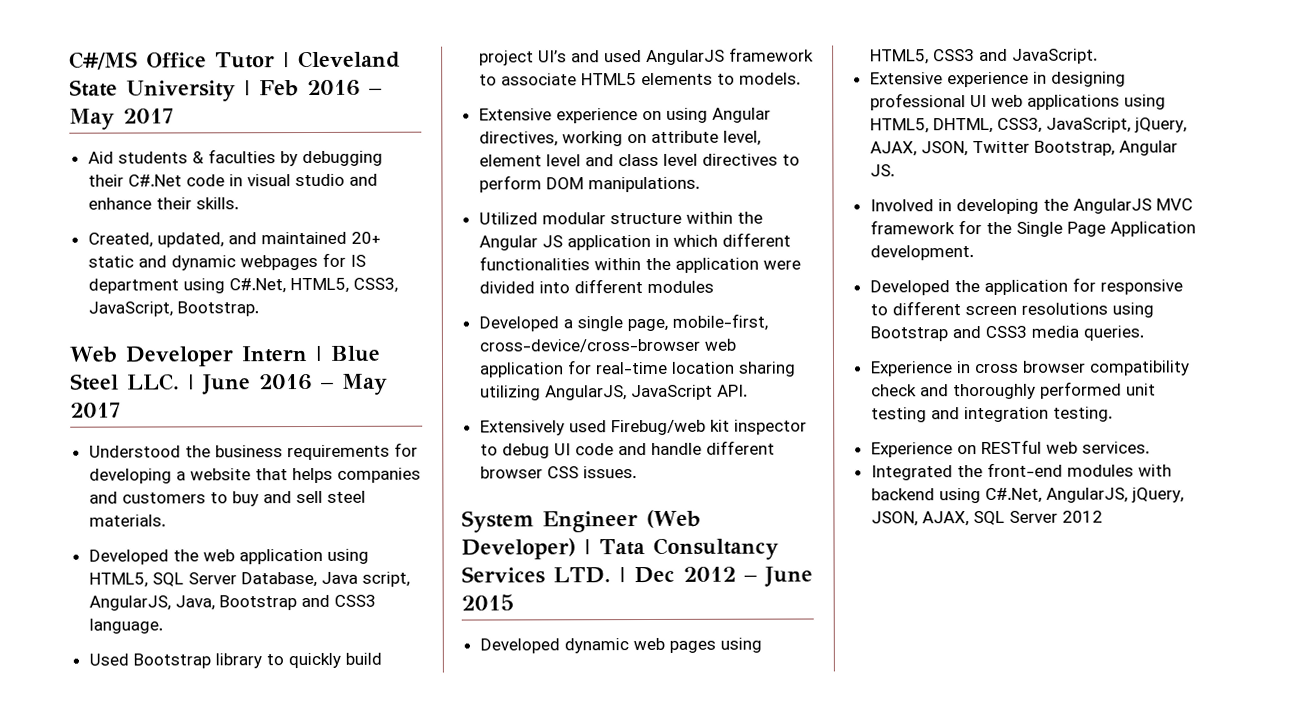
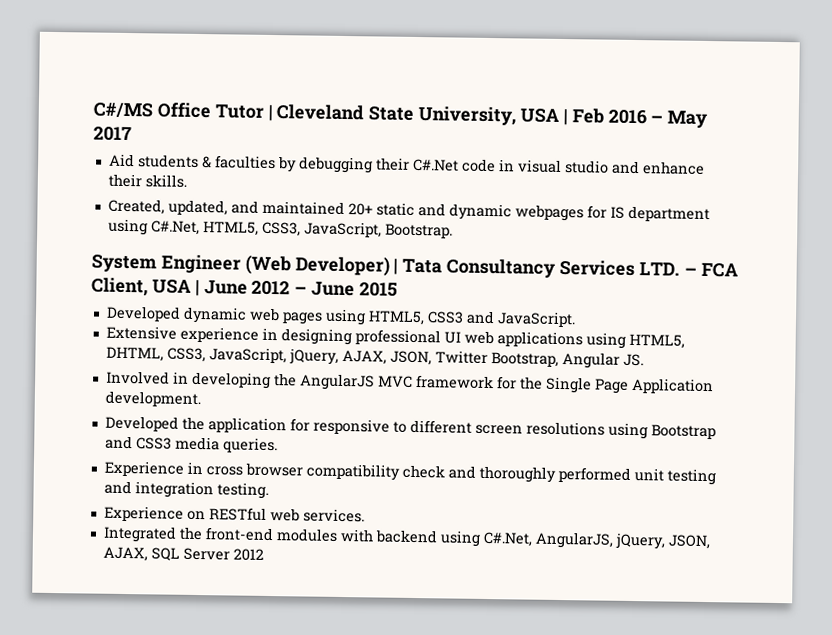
- C#/MS Office Tutor | Cleveland State University | Feb 2016 – May 2017
+ C#/MS Office Tutor | Cleveland State University, USA | Feb 2016 – May 2017
- Web Developer Intern | Blue Steel LLC. | June 2016 – May 2017
- Understood the business requirements for developing a website that helps companies and customers to buy and sell steel materials.
- Developed the web application using HTML5, SQL Server Database, Java script, AngularJS, Java, Bootstrap and CSS3 language.
- Used Bootstrap library to quickly build project UI’s and used AngularJS framework to associate HTML5 elements to models.
- Extensive experience on using Angular directives, working on attribute level, element level and class level directives to perform DOM manipulations.
- Utilized modular structure within the Angular JS application in which different functionalities within the application were divided into different modules
- Developed a single page, mobile-first, cross-device/cross-browser web application for real-time location sharing utilizing AngularJS, JavaScript API.
- Extensively used Firebug/web kit inspector to debug UI code and handle different browser CSS issues.
- System Engineer (Web Developer) | Tata Consultancy Services LTD. | Dec 2012 – June 2015
+ System Engineer (Web Developer) | Tata Consultancy Services LTD. – FCA Client, USA | June 2012 – June 2015

